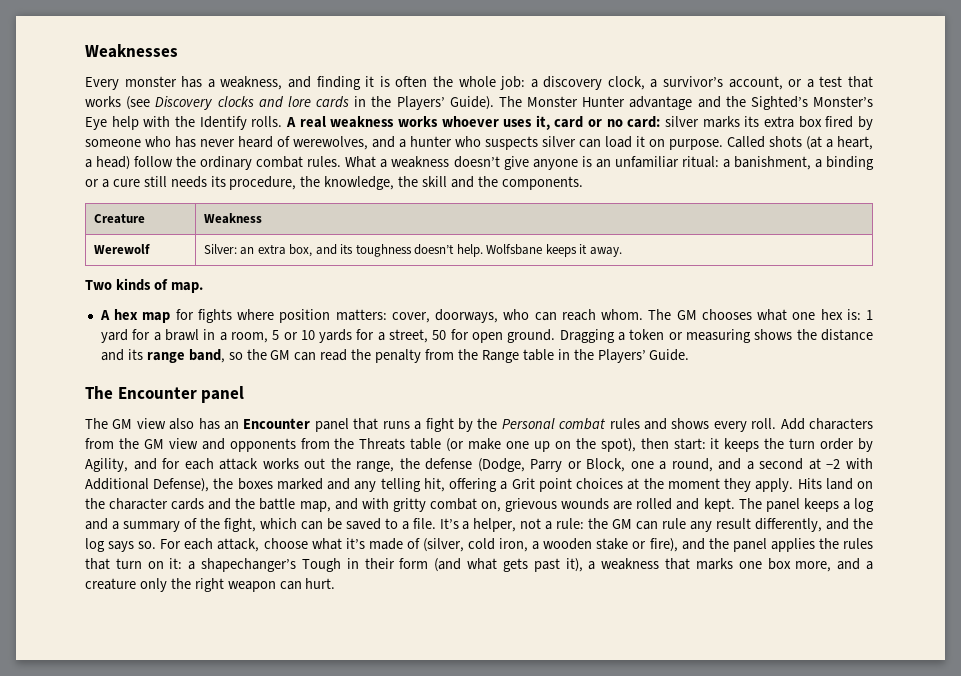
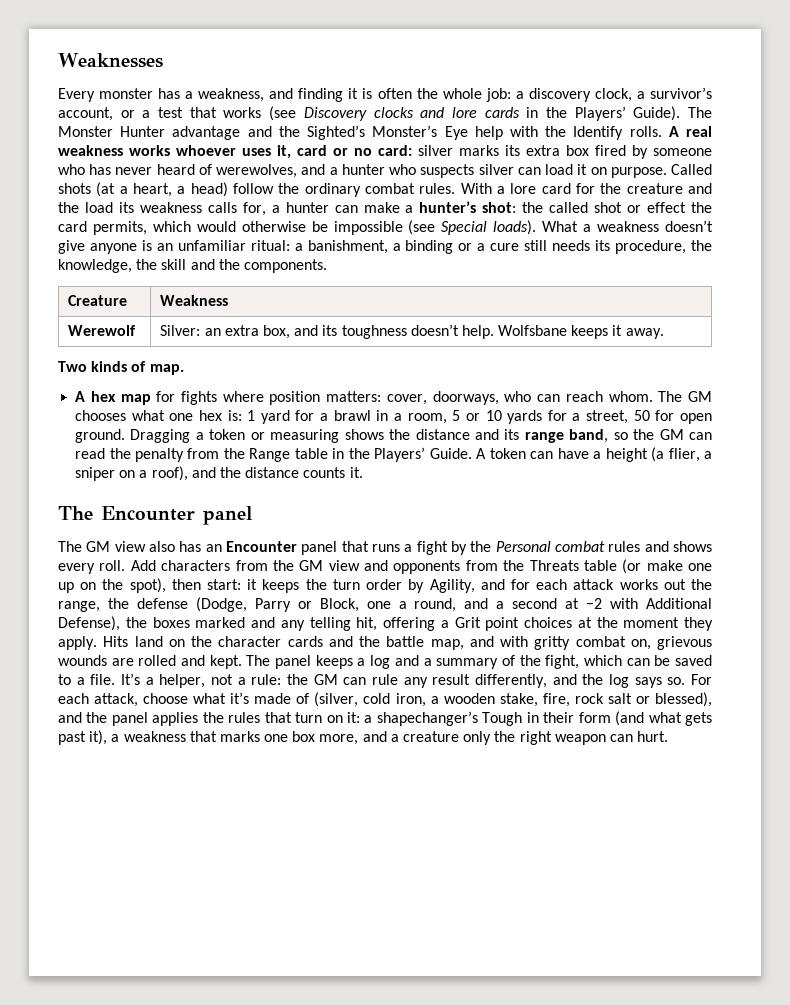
+ With a lore card for the creature and the load its weakness calls for, a hunter can make a hunter’s shot: the called shot or effect the card permits, which would otherwise be impossible (see Special loads).
+ A token can have a height (a flier, a sniper on a roof), and the distance counts it.
- For each attack, choose what it’s made of (silver, cold iron, a wooden stake or fire), and the panel applies the rules that turn on it: a shapechanger’s Tough in their form (and what gets past it), a weakness that marks one box more, and a creature only the right weapon can hurt.
+ For each attack, choose what it’s made of (silver, cold iron, a wooden stake, fire, rock salt or blessed), and the panel applies the rules that turn on it: a shapechanger’s Tough in their form (and what gets past it), a weakness that marks one box more, and a creature only the right weapon can hurt.

